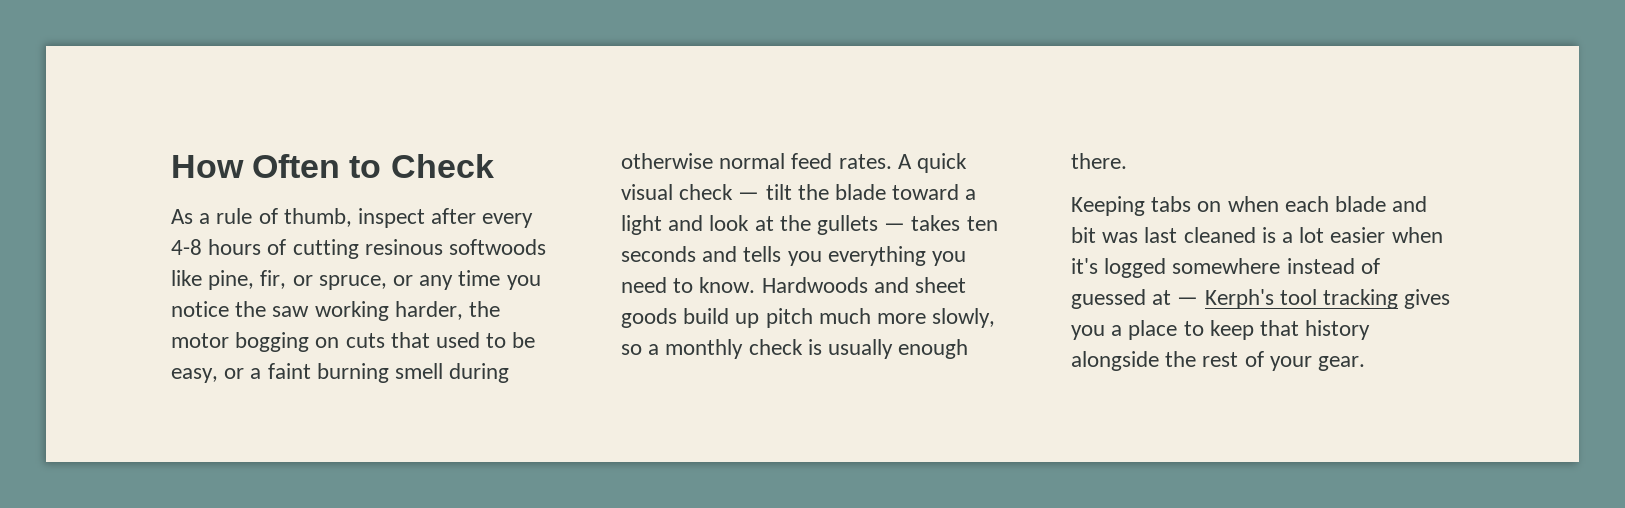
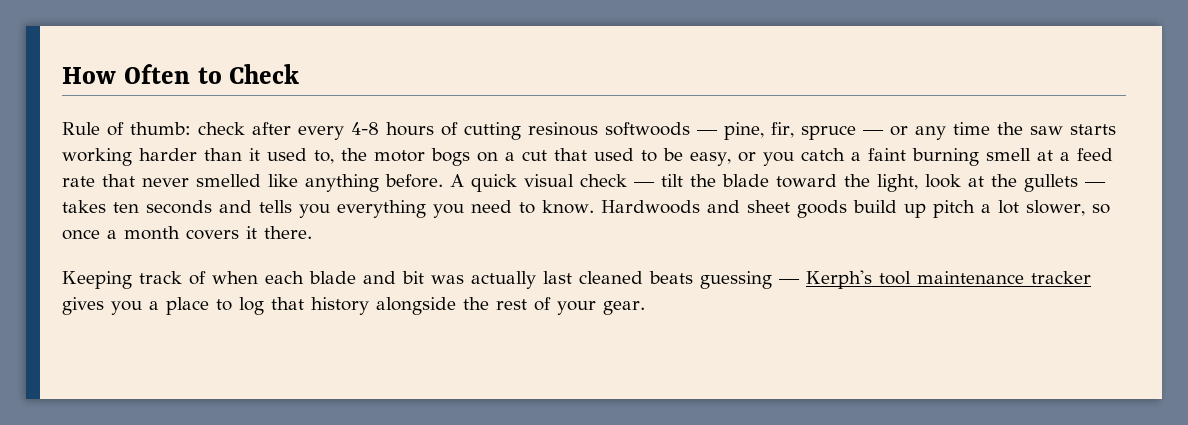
- As a rule of thumb, inspect after every 4-8 hours of cutting resinous softwoods like pine, fir, or spruce, or any time you notice the saw working harder, the motor bogging on cuts that used to be easy, or a faint burning smell during otherwise normal feed rates.
+ Rule of thumb: check after every 4-8 hours of cutting resinous softwoods — pine, fir, spruce — or any time the saw starts working harder than it used to, the motor bogs on a cut that used to be easy, or you catch a faint burning smell at a feed rate that never smelled like anything before.
- A quick visual check — tilt the blade toward a light and look at the gullets — takes ten seconds and tells you everything you need to know.
+ A quick visual check — tilt the blade toward the light, look at the gullets — takes ten seconds and tells you everything you need to know.
- Hardwoods and sheet goods build up pitch much more slowly, so a monthly check is usually enough there.
+ Hardwoods and sheet goods build up pitch a lot slower, so once a month covers it there.
- Keeping tabs on when each blade and bit was last cleaned is a lot easier when it's logged somewhere instead of guessed at — Kerph's tool tracking gives you a place to keep that history alongside the rest of your gear.
+ Keeping track of when each blade and bit was actually last cleaned beats guessing — Kerph's tool maintenance tracker gives you a place to log that history alongside the rest of your gear.

